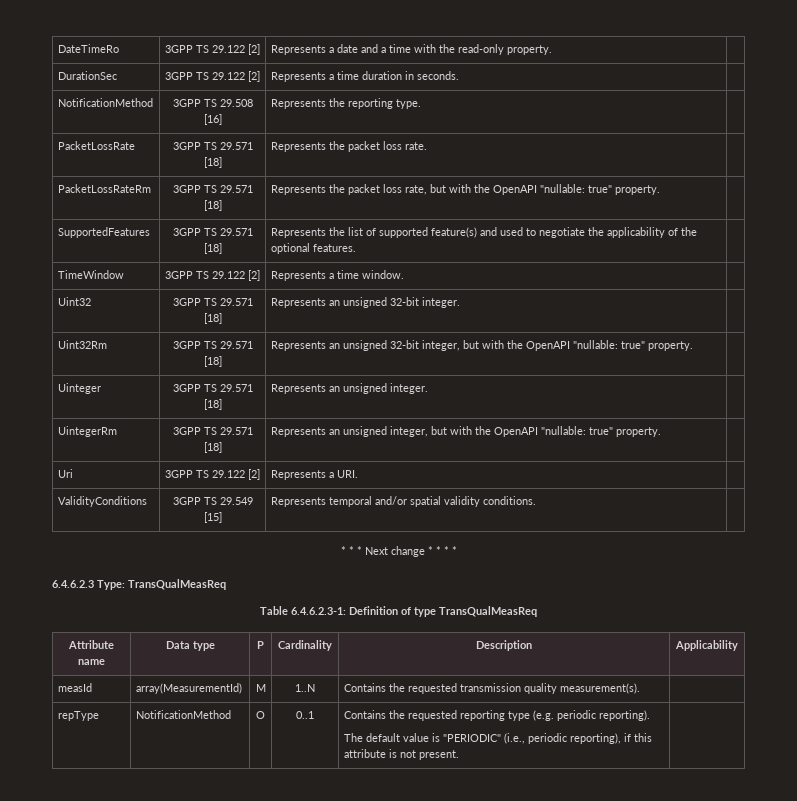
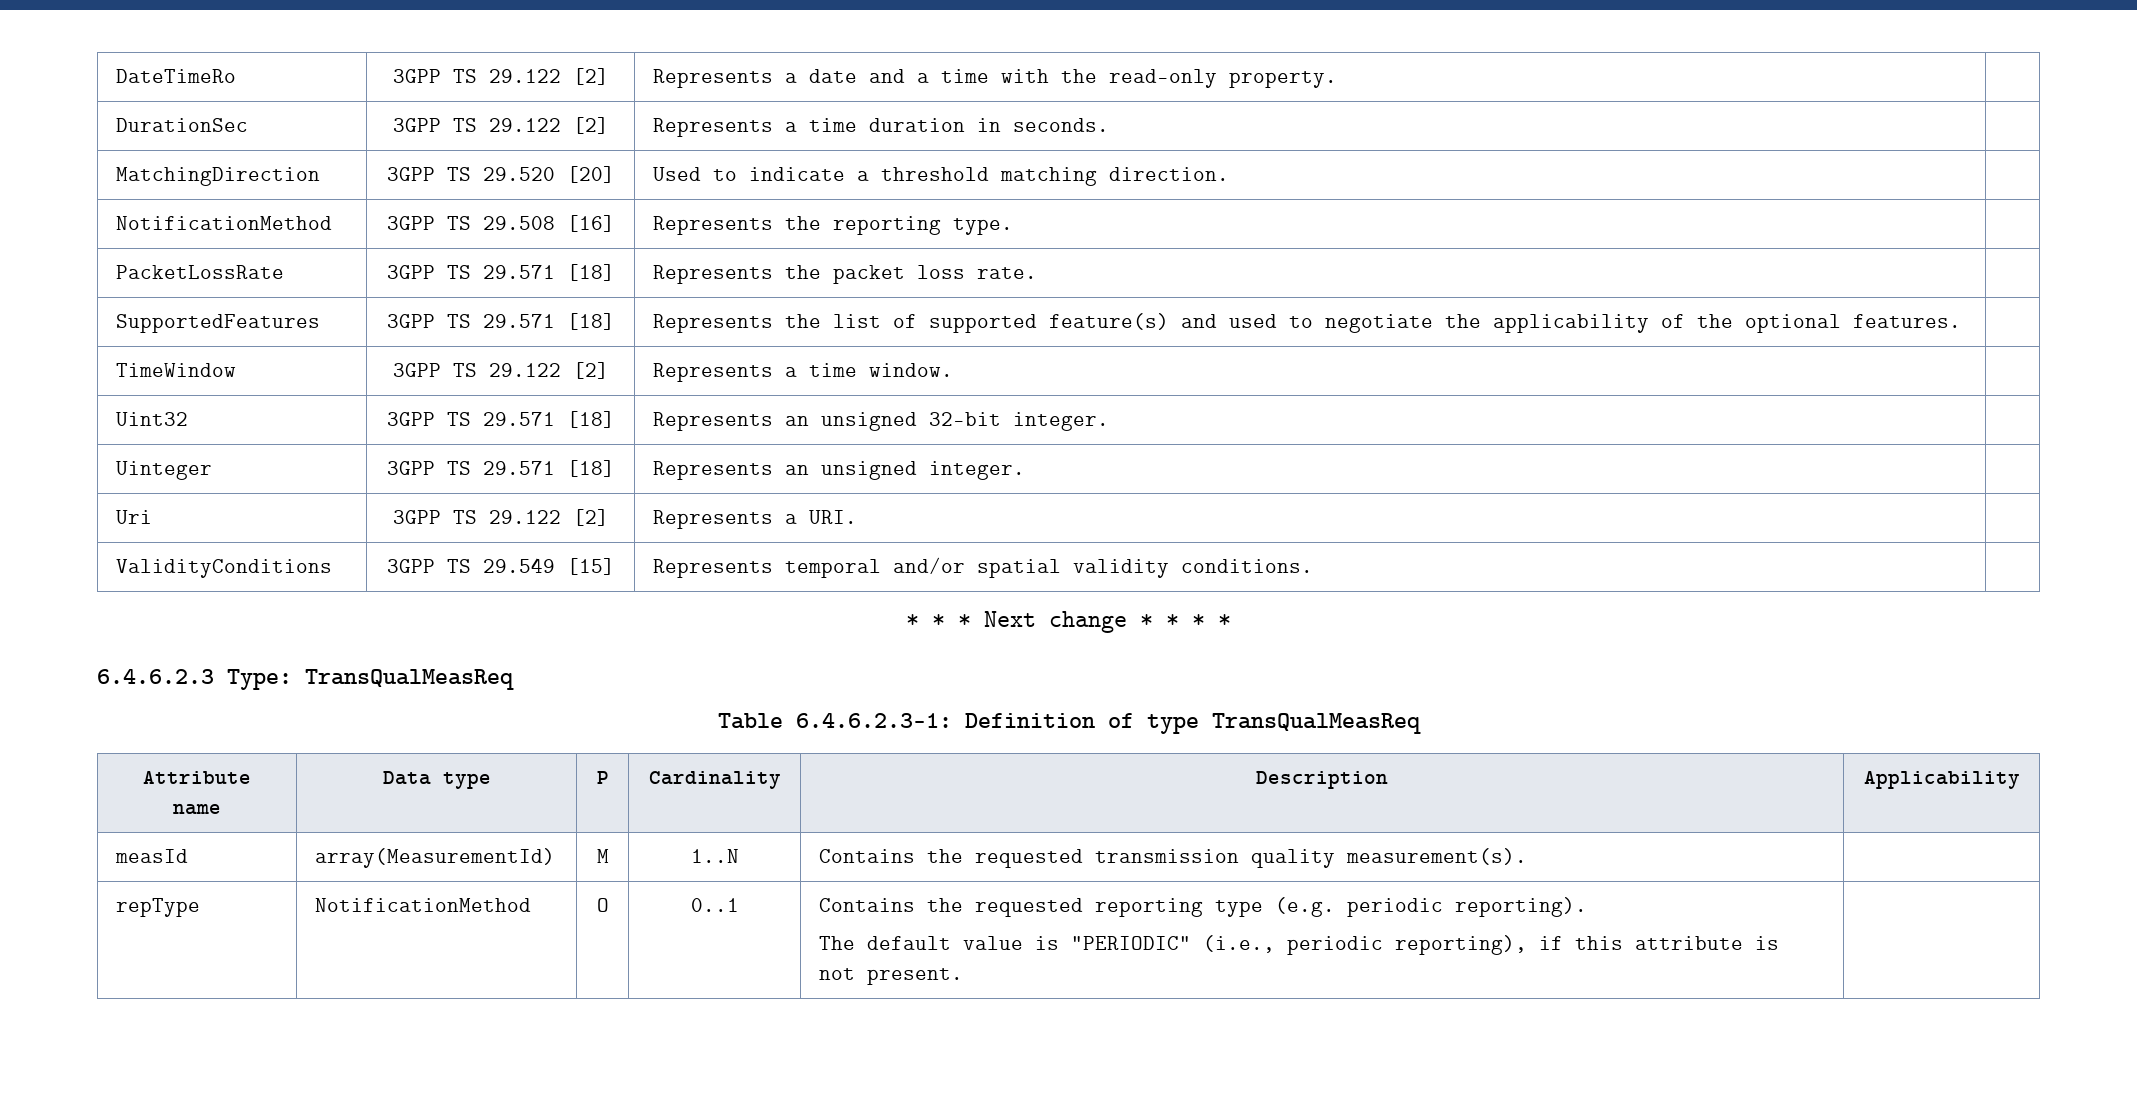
+ MatchingDirection | 3GPP TS 29.520 [20] | Used to indicate a threshold matching direction. |
- PacketLossRateRm | 3GPP TS 29.571 [18] | Represents the packet loss rate, but with the OpenAPI "nullable: true" property. |
- Uint32Rm | 3GPP TS 29.571 [18] | Represents an unsigned 32-bit integer, but with the OpenAPI "nullable: true" property. |
- UintegerRm | 3GPP TS 29.571 [18] | Represents an unsigned integer, but with the OpenAPI "nullable: true" property. |

